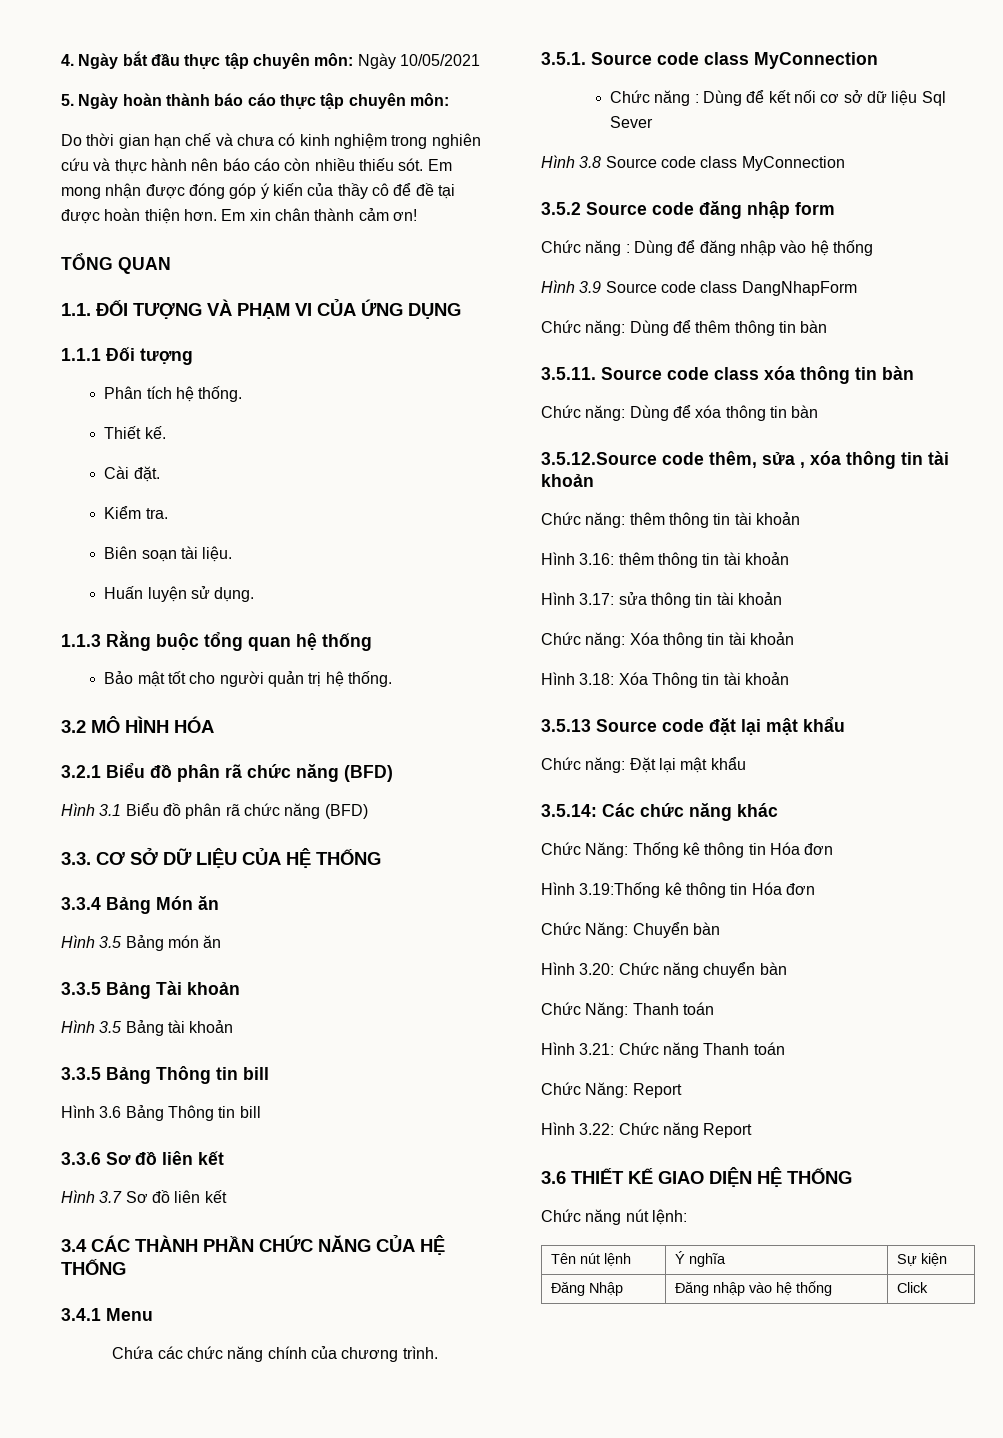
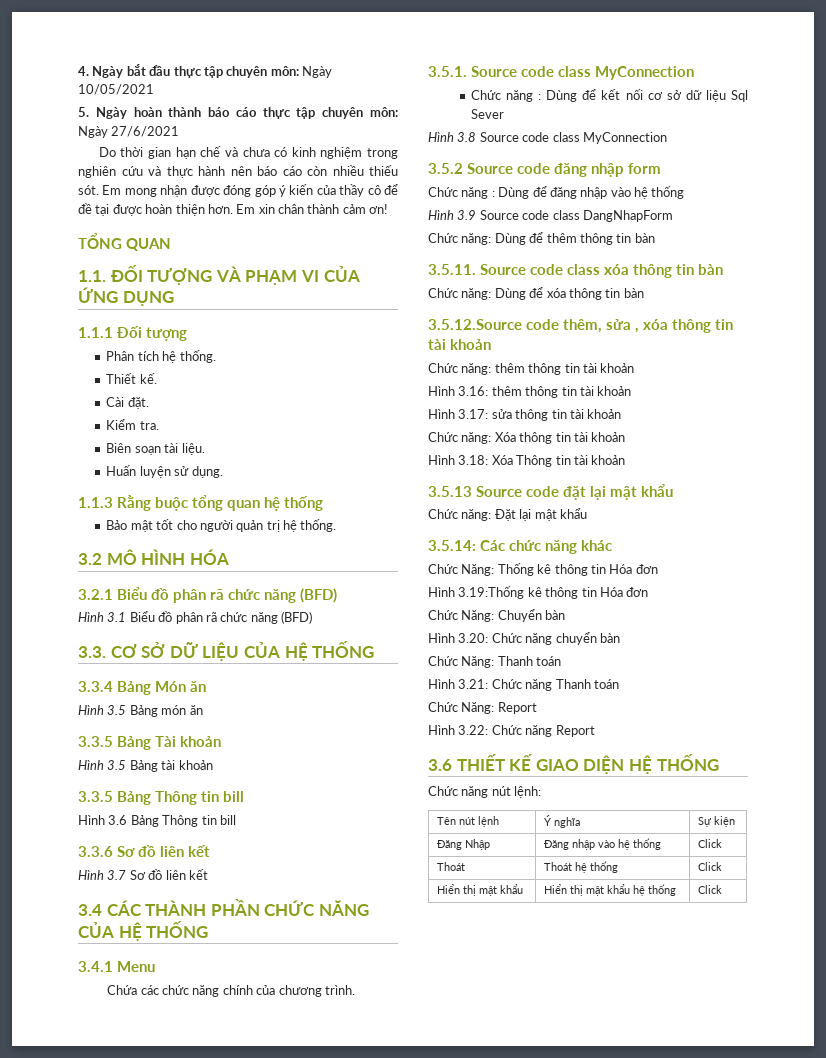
- 5. Ngày hoàn thành báo cáo thực tập chuyên môn:
+ 5. Ngày hoàn thành báo cáo thực tập chuyên môn: Ngày 27/6/2021
+ Thoát | Thoát hệ thống | Click
+ Hiển thị mật khẩu | Hiển thị mật khẩu hệ thống | Click

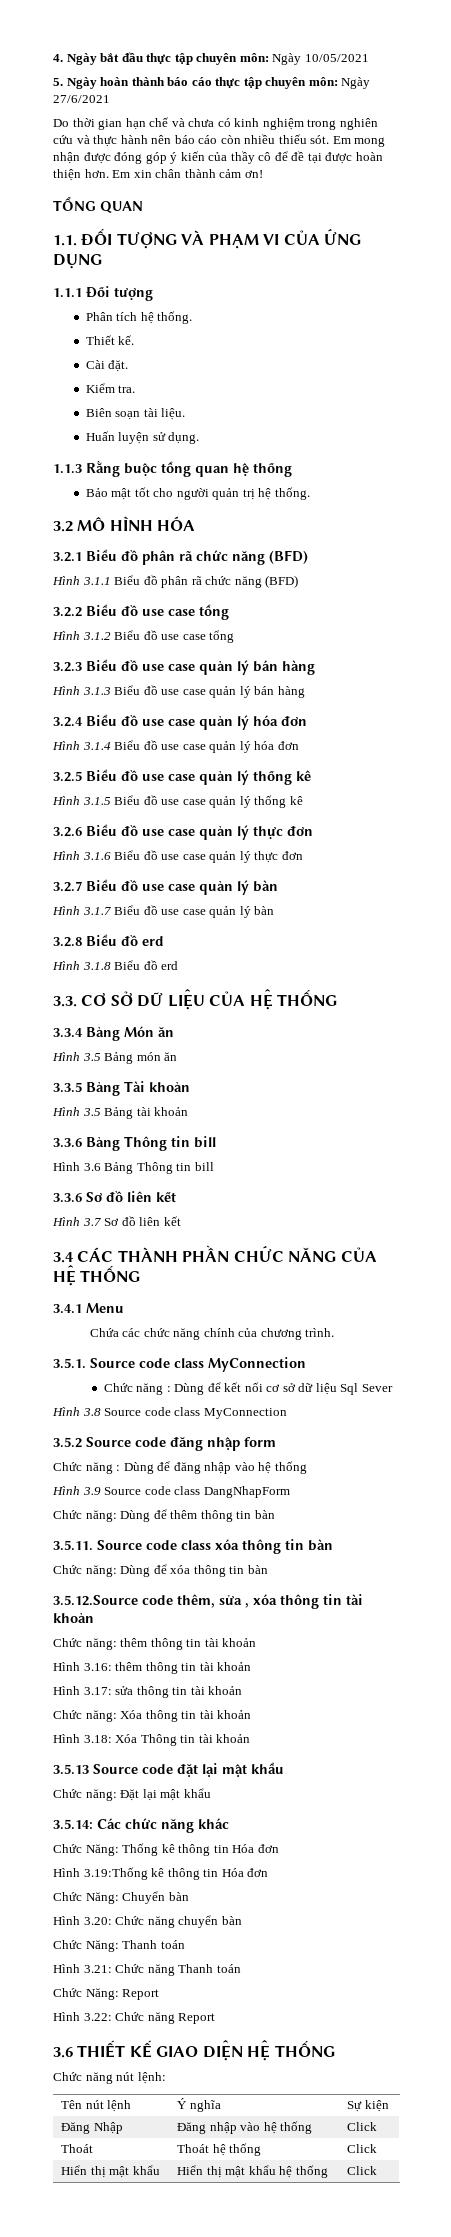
- Hình 3.1 Biểu đồ phân rã chức năng (BFD)
+ Hình 3.1.1 Biểu đồ phân rã chức năng (BFD)
+ 3.2.2 Biểu đồ use case tổng
+ Hình 3.1.2 Biểu đồ use case tổng
+ 3.2.3 Biểu đồ use case quản lý bán hàng
+ Hình 3.1.3 Biểu đồ use case quản lý bán hàng
+ 3.2.4 Biểu đồ use case quản lý hóa đơn
+ Hình 3.1.4 Biểu đồ use case quản lý hóa đơn
+ 3.2.5 Biểu đồ use case quản lý thống kê
+ Hình 3.1.5 Biểu đồ use case quản lý thống kê
+ 3.2.6 Biểu đồ use case quản lý thực đơn
+ Hình 3.1.6 Biểu đồ use case quản lý thực đơn
+ 3.2.7 Biểu đồ use case quản lý bàn
+ Hình 3.1.7 Biểu đồ use case quản lý bàn
+ 3.2.8 Biểu đồ erd
+ Hình 3.1.8 Biểu đồ erd
- 3.3.5 Bảng Thông tin bill
+ 3.3.6 Bảng Thông tin bill

